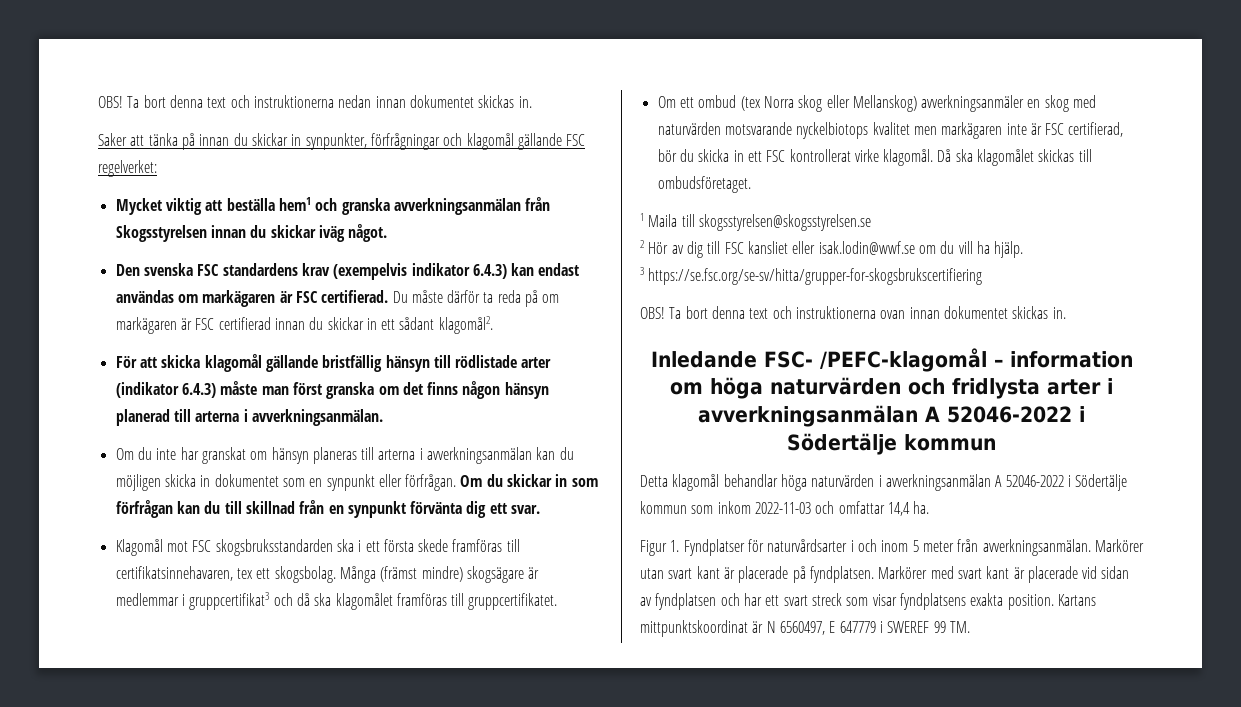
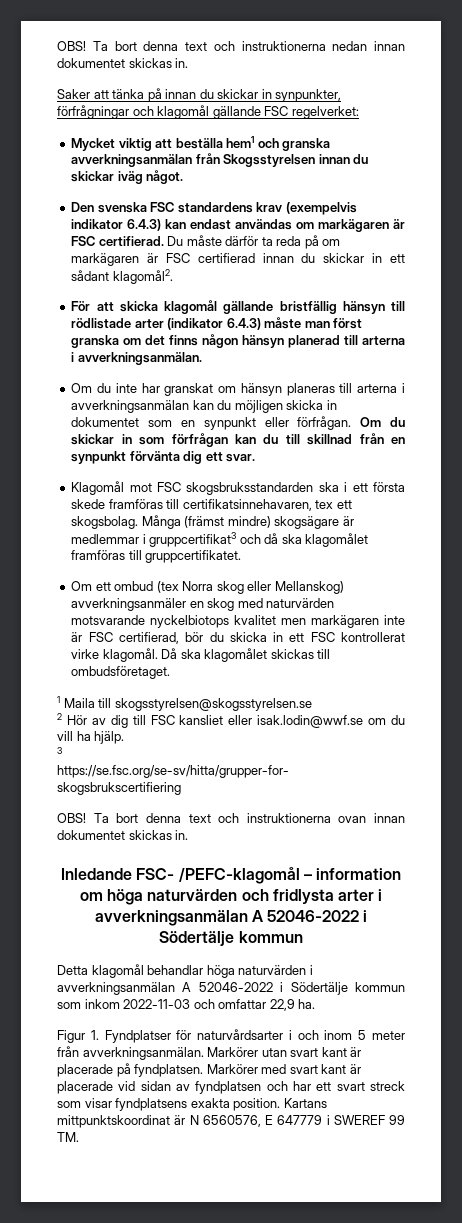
- Detta klagomål behandlar höga naturvärden i avverkningsanmälan A 52046-2022 i Södertälje kommun som inkom 2022-11-03 och omfattar 14,4 ha.
+ Detta klagomål behandlar höga naturvärden i avverkningsanmälan A 52046-2022 i Södertälje kommun som inkom 2022-11-03 och omfattar 22,9 ha.
- Kartans mittpunktskoordinat är N 6560497, E 647779 i SWEREF 99 TM.
+ Kartans mittpunktskoordinat är N 6560576, E 647779 i SWEREF 99 TM.

